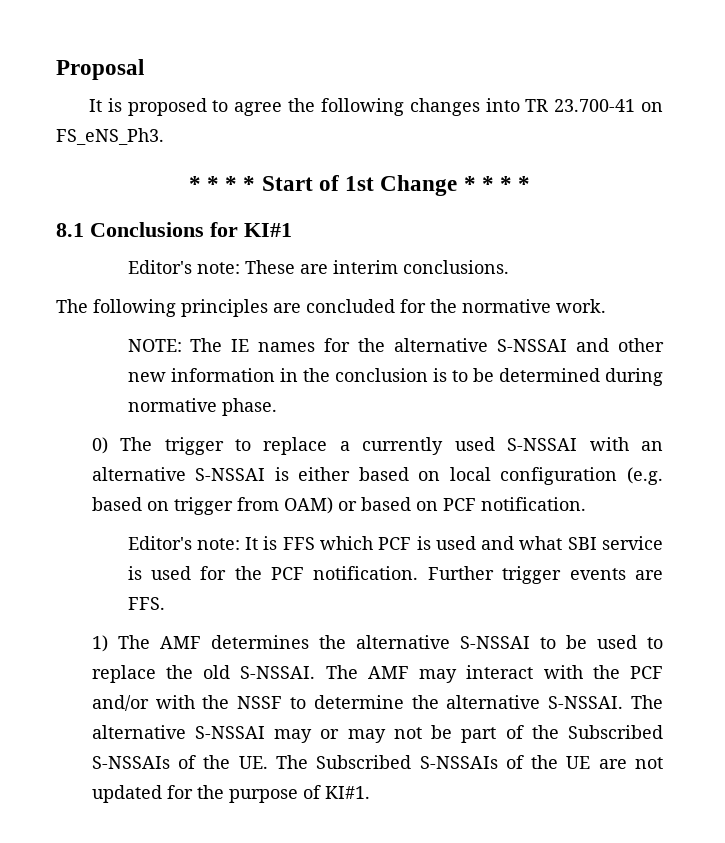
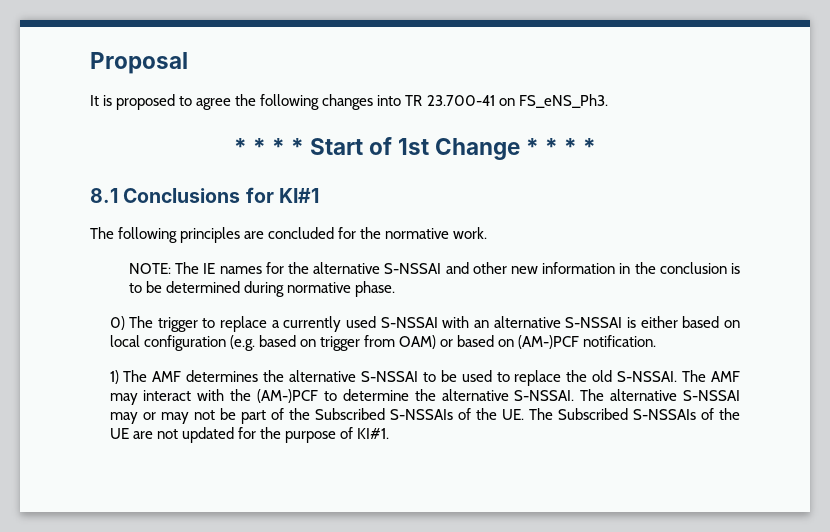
- Editor's note: These are interim conclusions.
- 0) The trigger to replace a currently used S-NSSAI with an alternative S-NSSAI is either based on local configuration (e.g. based on trigger from OAM) or based on PCF notification.
- Editor's note: It is FFS which PCF is used and what SBI service is used for the PCF notification. Further trigger events are FFS.
+ 0) The trigger to replace a currently used S-NSSAI with an alternative S-NSSAI is either based on local configuration (e.g. based on trigger from OAM) or based on (AM-)PCF notification.
- The AMF may interact with the PCF and/or with the NSSF to determine the alternative S-NSSAI.
+ The AMF may interact with the (AM-)PCF to determine the alternative S-NSSAI.

